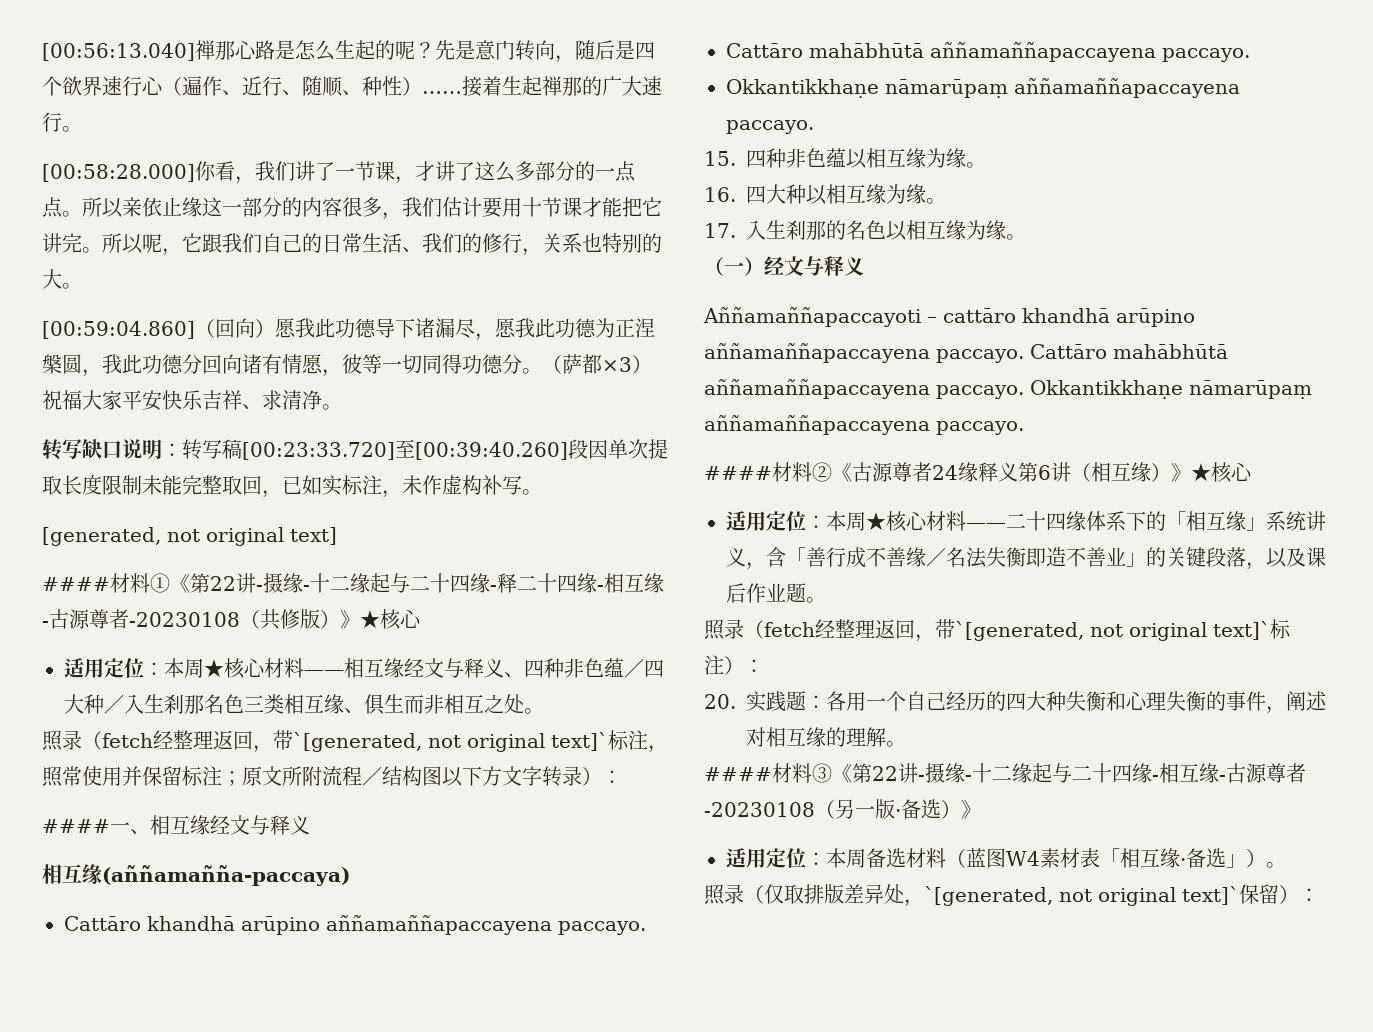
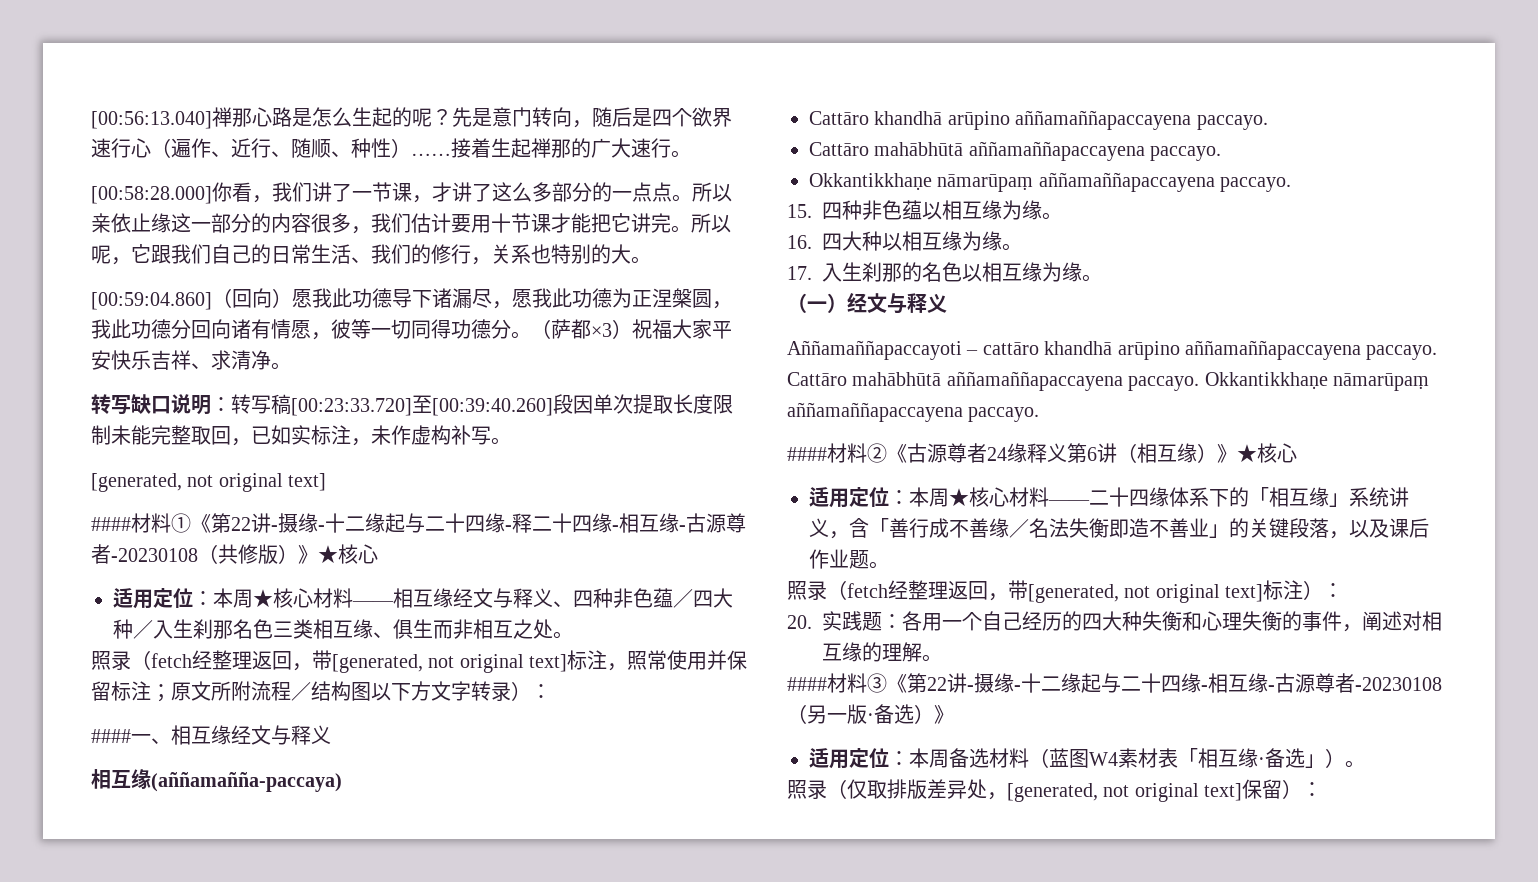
- 照录（fetch经整理返回，带`[generated, not original text]`标注，照常使用并保留标注；原文所附流程／结构图以下方文字转录）：
+ 照录（fetch经整理返回，带[generated, not original text]标注，照常使用并保留标注；原文所附流程／结构图以下方文字转录）：
- 照录（fetch经整理返回，带`[generated, not original text]`标注）：
+ 照录（fetch经整理返回，带[generated, not original text]标注）：
- 照录（仅取排版差异处，`[generated, not original text]`保留）：
+ 照录（仅取排版差异处，[generated, not original text]保留）：

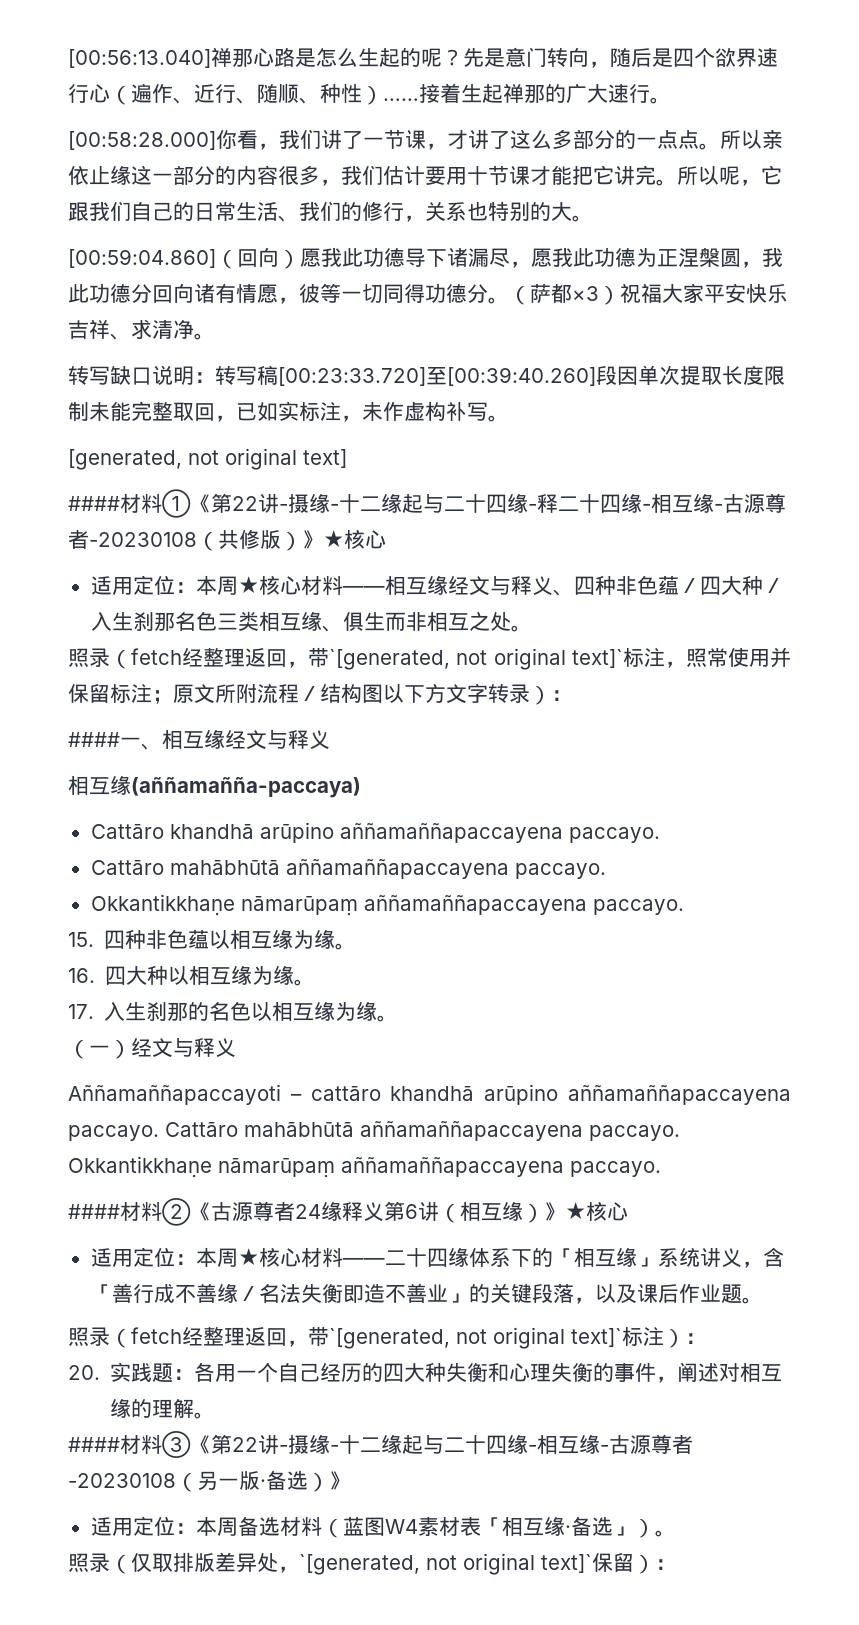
- 照录（fetch经整理返回，带[generated, not original text]标注，照常使用并保留标注；原文所附流程／结构图以下方文字转录）：
+ 照录（fetch经整理返回，带`[generated, not original text]`标注，照常使用并保留标注；原文所附流程／结构图以下方文字转录）：
- 照录（fetch经整理返回，带[generated, not original text]标注）：
+ 照录（fetch经整理返回，带`[generated, not original text]`标注）：
- 照录（仅取排版差异处，[generated, not original text]保留）：
+ 照录（仅取排版差异处，`[generated, not original text]`保留）：

